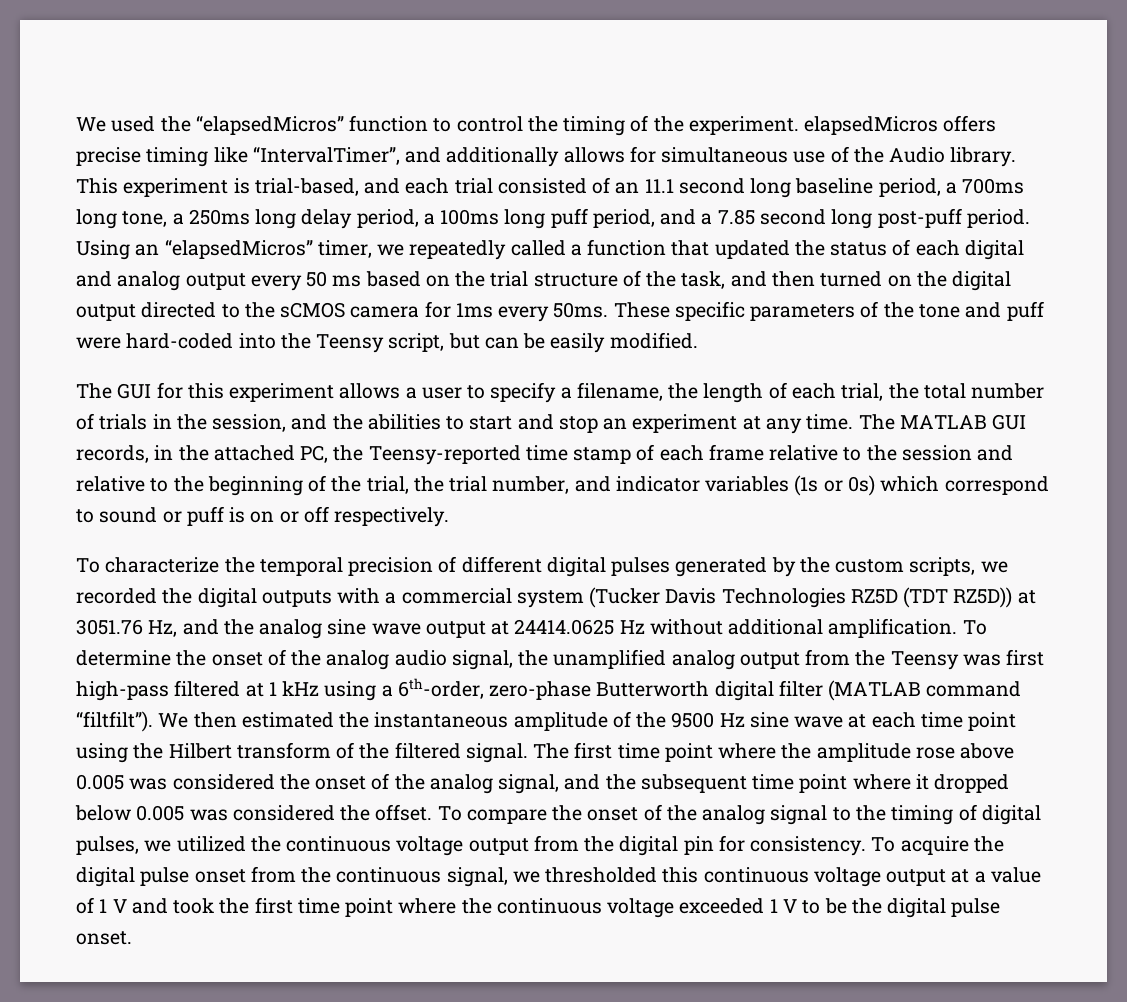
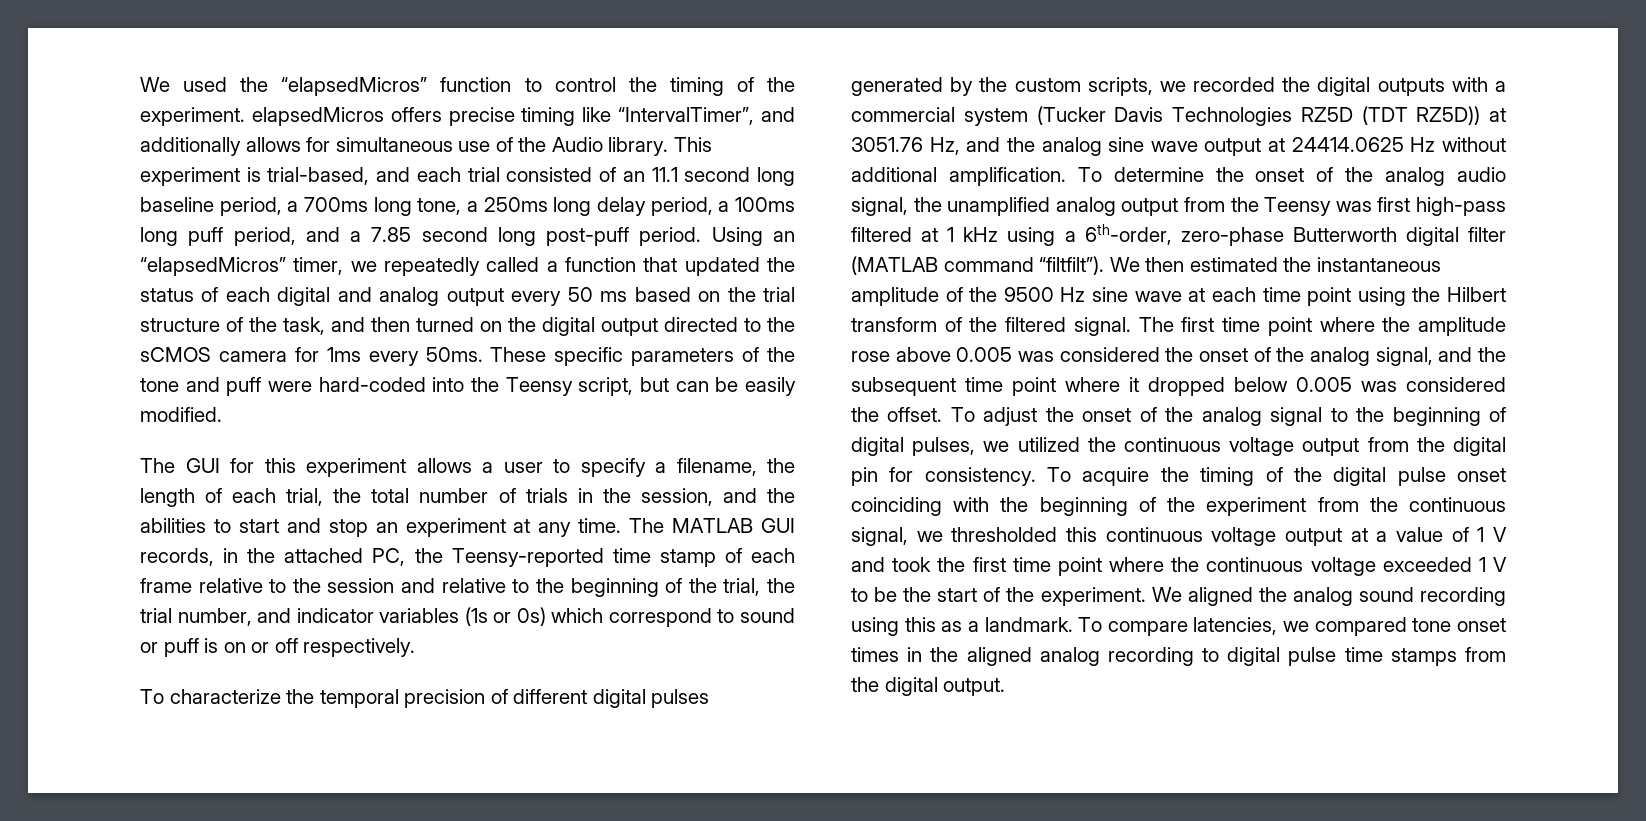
- To compare the onset of the analog signal to the timing of digital pulses, we utilized the continuous voltage output from the digital pin for consistency.
+ To adjust the onset of the analog signal to the beginning of digital pulses, we utilized the continuous voltage output from the digital pin for consistency.
- To acquire the digital pulse onset from the continuous signal, we thresholded this continuous voltage output at a value of 1 V and took the first time point where the continuous voltage exceeded 1 V to be the digital pulse onset.
+ To acquire the timing of the digital pulse onset coinciding with the beginning of the experiment from the continuous signal, we thresholded this continuous voltage output at a value of 1 V and took the first time point where the continuous voltage exceeded 1 V to be the start of the experiment. We aligned the analog sound recording using this as a landmark. To compare latencies, we compared tone onset times in the aligned analog recording to digital pulse time stamps from the digital output.

